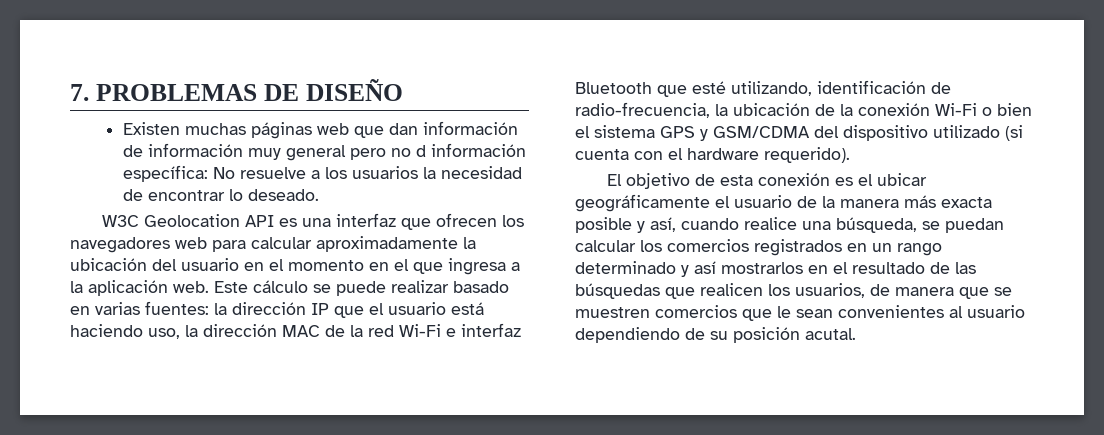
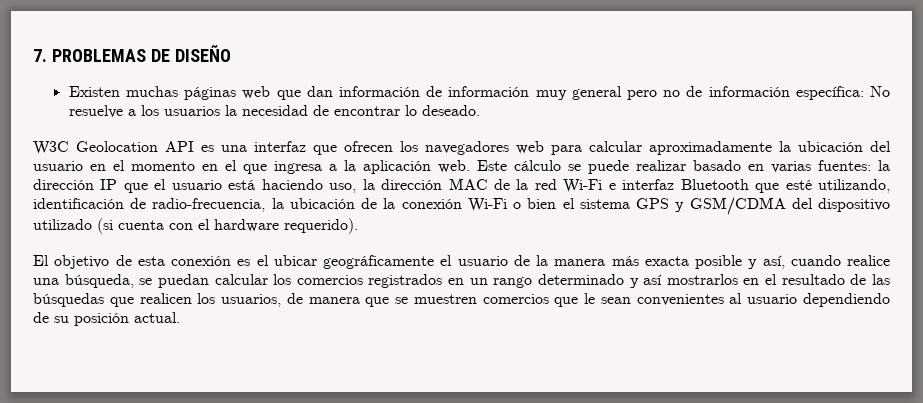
- Existen muchas páginas web que dan información de información muy general pero no d información específica: No resuelve a los usuarios la necesidad de encontrar lo deseado.
+ Existen muchas páginas web que dan información de información muy general pero no de información específica: No resuelve a los usuarios la necesidad de encontrar lo deseado.
- El objetivo de esta conexión es el ubicar geográficamente el usuario de la manera más exacta posible y así, cuando realice una búsqueda, se puedan calcular los comercios registrados en un rango determinado y así mostrarlos en el resultado de las búsquedas que realicen los usuarios, de manera que se muestren comercios que le sean convenientes al usuario dependiendo de su posición acutal.
+ El objetivo de esta conexión es el ubicar geográficamente el usuario de la manera más exacta posible y así, cuando realice una búsqueda, se puedan calcular los comercios registrados en un rango determinado y así mostrarlos en el resultado de las búsquedas que realicen los usuarios, de manera que se muestren comercios que le sean convenientes al usuario dependiendo de su posición actual.

